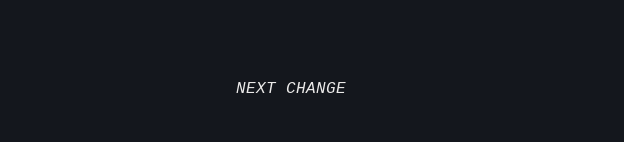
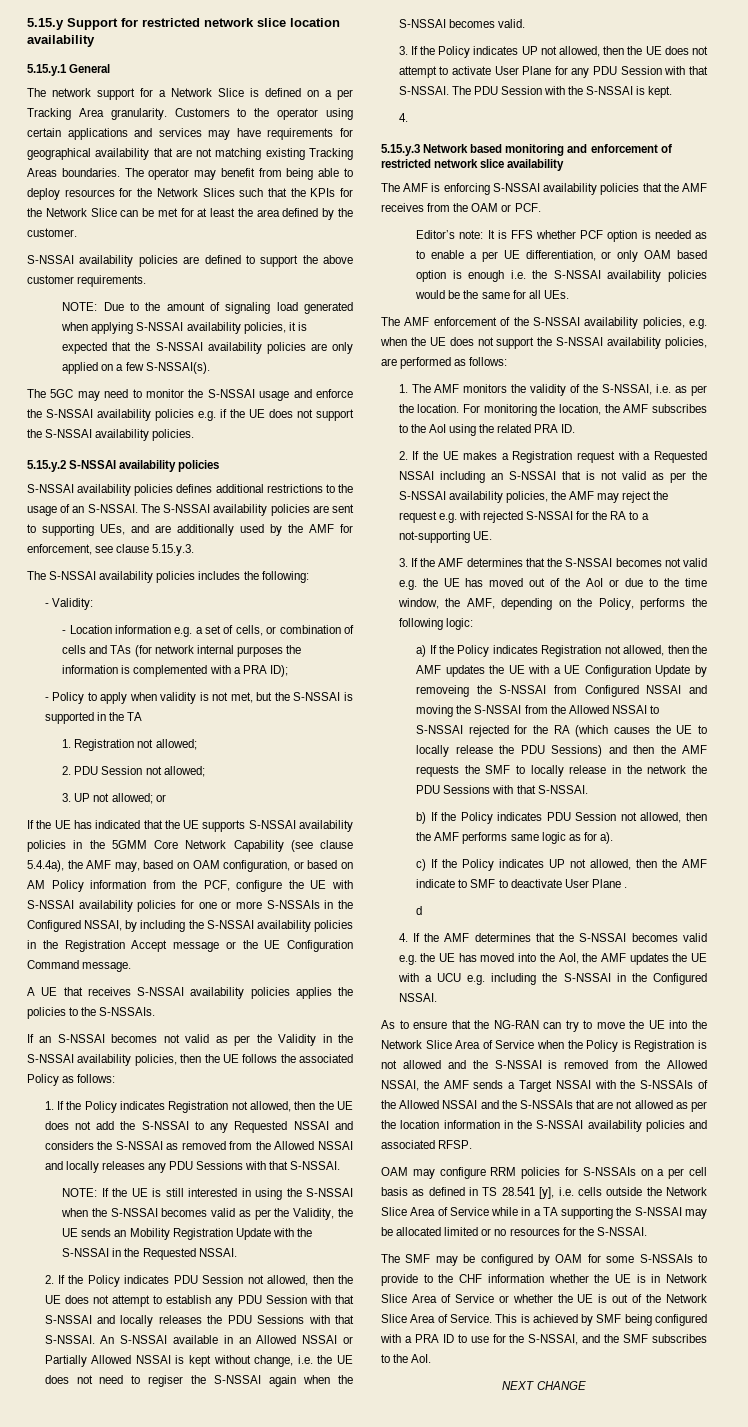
+ 5.15.y Support for restricted network slice location availability
+ 5.15.y.1 General
+ The network support for a Network Slice is defined on a per Tracking Area granularity. Customers to the operator using certain applications and services may have requirements for geographical availability that are not matching existing Tracking Areas boundaries. The operator may benefit from being able to deploy resources for the Network Slices such that the KPIs for the Network Slice can be met for at least the area defined by the customer.
+ S-NSSAI availability policies are defined to support the above customer requirements.
+ NOTE: Due to the amount of signaling load generated when applying S-NSSAI availability policies, it is expected that the S-NSSAI availability policies are only applied on a few S-NSSAI(s).
+ The 5GC may need to monitor the S-NSSAI usage and enforce the S-NSSAI availability policies e.g. if the UE does not support the S-NSSAI availability policies.
+ 5.15.y.2 S-NSSAI availability policies
+ S-NSSAI availability policies defines additional restrictions to the usage of an S-NSSAI. The S-NSSAI availability policies are sent to supporting UEs, and are additionally used by the AMF for enforcement, see clause 5.15.y.3.
+ The S-NSSAI availability policies includes the following:
+ - Validity:
+ - Location information e.g. a set of cells, or combination of cells and TAs (for network internal purposes the information is complemented with a PRA ID);
+ - Policy to apply when validity is not met, but the S-NSSAI is supported in the TA
+ 1. Registration not allowed;
+ 2. PDU Session not allowed;
+ 3. UP not allowed; or
+ If the UE has indicated that the UE supports S-NSSAI availability policies in the 5GMM Core Network Capability (see clause 5.4.4a), the AMF may, based on OAM configuration, or based on AM Policy information from the PCF, configure the UE with S-NSSAI availability policies for one or more S-NSSAIs in the Configured NSSAI, by including the S-NSSAI availability policies in the Registration Accept message or the UE Configuration Command message.
+ A UE that receives S-NSSAI availability policies applies the policies to the S-NSSAIs.
+ If an S-NSSAI becomes not valid as per the Validity in the S-NSSAI availability policies, then the UE follows the associated Policy as follows:
+ 1. If the Policy indicates Registration not allowed, then the UE does not add the S-NSSAI to any Requested NSSAI and considers the S-NSSAI as removed from the Allowed NSSAI and locally releases any PDU Sessions with that S-NSSAI.
+ NOTE: If the UE is still interested in using the S-NSSAI when the S-NSSAI becomes valid as per the Validity, the UE sends an Mobility Registration Update with the S-NSSAI in the Requested NSSAI.
+ 2. If the Policy indicates PDU Session not allowed, then the UE does not attempt to establish any PDU Session with that S-NSSAI and locally releases the PDU Sessions with that S-NSSAI. An S-NSSAI available in an Allowed NSSAI or Partially Allowed NSSAI is kept without change, i.e. the UE does not need to regiser the S-NSSAI again when the S-NSSAI becomes valid.
+ 3. If the Policy indicates UP not allowed, then the UE does not attempt to activate User Plane for any PDU Session with that S-NSSAI. The PDU Session with the S-NSSAI is kept.
+ 4.
+ 5.15.y.3 Network based monitoring and enforcement of restricted network slice availability
+ The AMF is enforcing S-NSSAI availability policies that the AMF receives from the OAM or PCF.
+ Editor’s note: It is FFS whether PCF option is needed as to enable a per UE differentiation, or only OAM based option is enough i.e. the S-NSSAI availability policies would be the same for all UEs.
+ The AMF enforcement of the S-NSSAI availability policies, e.g. when the UE does not support the S-NSSAI availability policies, are performed as follows:
+ 1. The AMF monitors the validity of the S-NSSAI, i.e. as per the location. For monitoring the location, the AMF subscribes to the AoI using the related PRA ID.
+ 2. If the UE makes a Registration request with a Requested NSSAI including an S-NSSAI that is not valid as per the S-NSSAI availability policies, the AMF may reject the request e.g. with rejected S-NSSAI for the RA to a not-supporting UE.
+ 3. If the AMF determines that the S-NSSAI becomes not valid e.g. the UE has moved out of the AoI or due to the time window, the AMF, depending on the Policy, performs the following logic:
+ a) If the Policy indicates Registration not allowed, then the AMF updates the UE with a UE Configuration Update by removeing the S-NSSAI from Configured NSSAI and moving the S-NSSAI from the Allowed NSSAI to S-NSSAI rejected for the RA (which causes the UE to locally release the PDU Sessions) and then the AMF requests the SMF to locally release in the network the PDU Sessions with that S-NSSAI.
+ b) If the Policy indicates PDU Session not allowed, then the AMF performs same logic as for a).
+ c) If the Policy indicates UP not allowed, then the AMF indicate to SMF to deactivate User Plane .
+ d
+ 4. If the AMF determines that the S-NSSAI becomes valid e.g. the UE has moved into the AoI, the AMF updates the UE with a UCU e.g. including the S-NSSAI in the Configured NSSAI.
+ As to ensure that the NG-RAN can try to move the UE into the Network Slice Area of Service when the Policy is Registration is not allowed and the S-NSSAI is removed from the Allowed NSSAI, the AMF sends a Target NSSAI with the S-NSSAIs of the Allowed NSSAI and the S-NSSAIs that are not allowed as per the location information in the S-NSSAI availability policies and associated RFSP.
+ OAM may configure RRM policies for S-NSSAIs on a per cell basis as defined in TS 28.541 [y], i.e. cells outside the Network Slice Area of Service while in a TA supporting the S-NSSAI may be allocated limited or no resources for the S-NSSAI.
+ The SMF may be configured by OAM for some S-NSSAIs to provide to the CHF information whether the UE is in Network Slice Area of Service or whether the UE is out of the Network Slice Area of Service. This is achieved by SMF being configured with a PRA ID to use for the S-NSSAI, and the SMF subscribes to the AoI.

